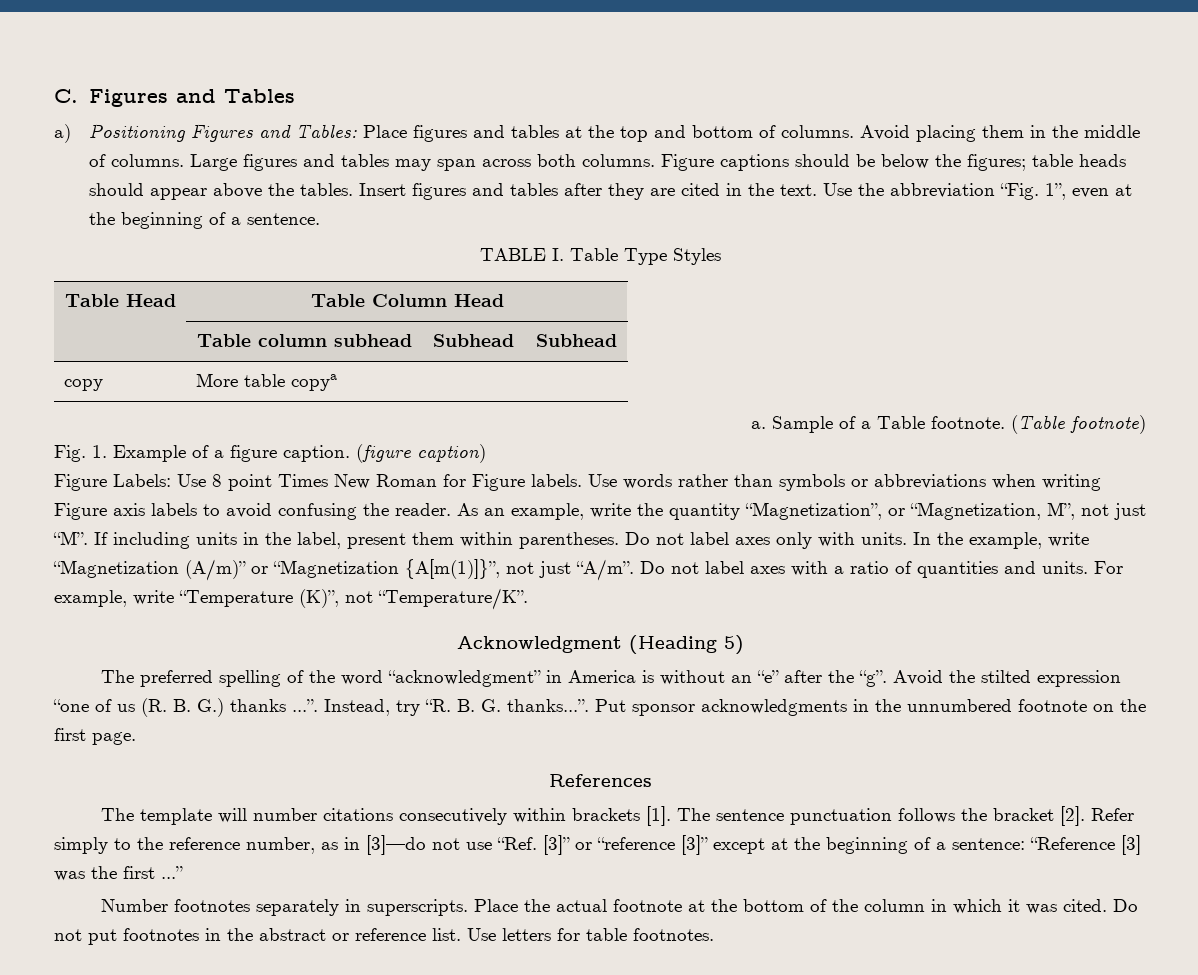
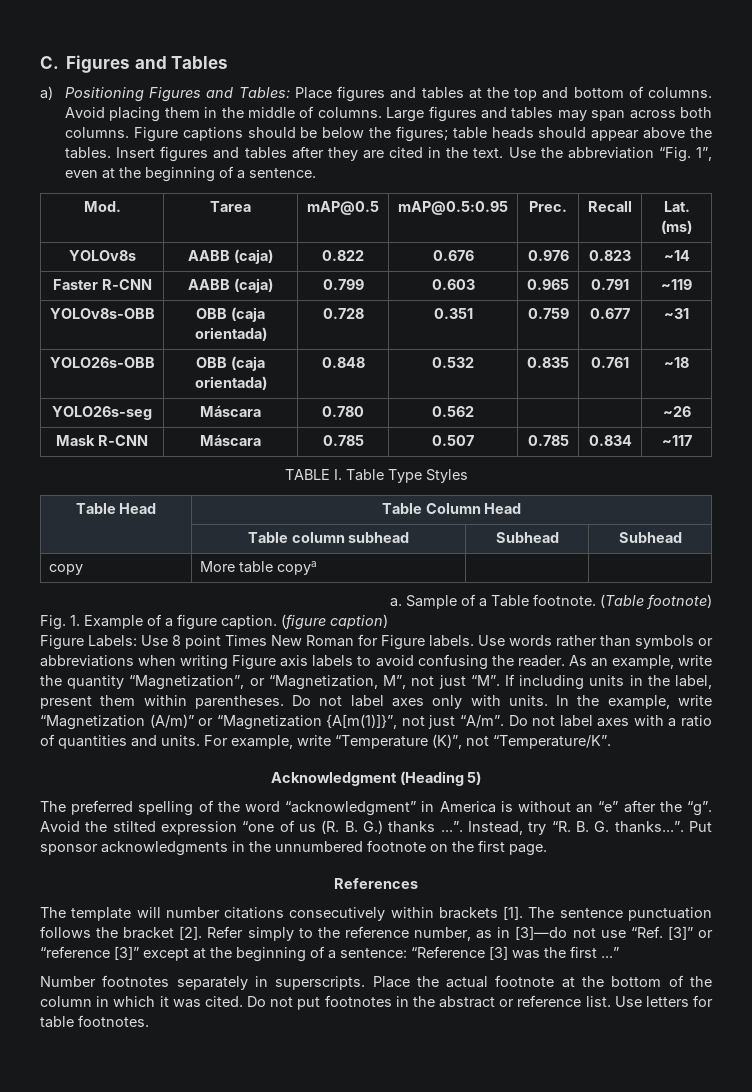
+ Mod. | Tarea | mAP@0.5 | mAP@0.5:0.95 | Prec. | Recall | Lat. (ms)
+ YOLOv8s | AABB (caja) | 0.822 | 0.676 | 0.976 | 0.823 | ~14
+ Faster R-CNN | AABB (caja) | 0.799 | 0.603 | 0.965 | 0.791 | ~119
+ YOLOv8s-OBB | OBB (caja orientada) | 0.728 | 0.351 | 0.759 | 0.677 | ~31
+ YOLO26s-OBB | OBB (caja orientada) | 0.848 | 0.532 | 0.835 | 0.761 | ~18
+ YOLO26s-seg | Máscara | 0.780 | 0.562 | | | ~26
+ Mask R-CNN | Máscara | 0.785 | 0.507 | 0.785 | 0.834 | ~117

